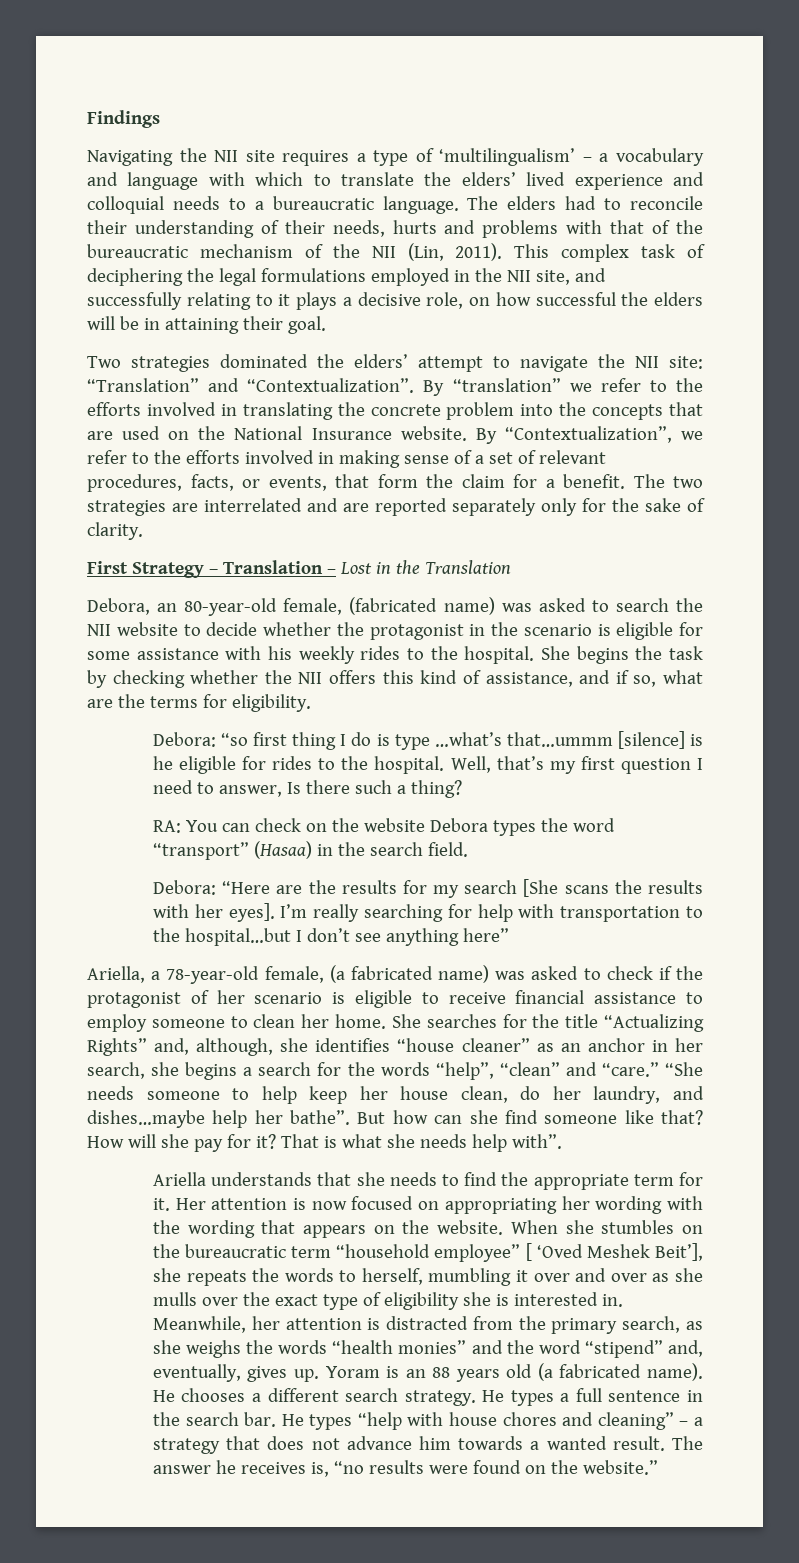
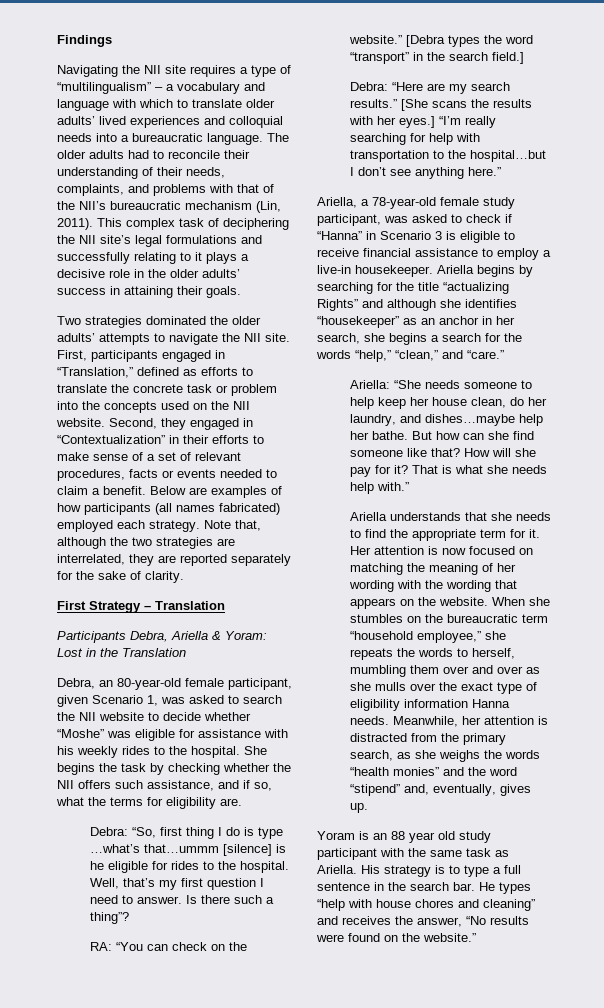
- Navigating the NII site requires a type of ‘multilingualism’ – a vocabulary and language with which to translate the elders’ lived experience and colloquial needs to a bureaucratic language.
+ Navigating the NII site requires a type of “multilingualism” – a vocabulary and language with which to translate older adults’ lived experiences and colloquial needs into a bureaucratic language.
- The elders had to reconcile their understanding of their needs, hurts and problems with that of the bureaucratic mechanism of the NII (Lin, 2011).
+ The older adults had to reconcile their understanding of their needs, complaints, and problems with that of the NII’s bureaucratic mechanism (Lin, 2011).
- This complex task of deciphering the legal formulations employed in the NII site, and successfully relating to it plays a decisive role, on how successful the elders will be in attaining their goal.
+ This complex task of deciphering the NII site’s legal formulations and successfully relating to it plays a decisive role in the older adults’ success in attaining their goals.
- Two strategies dominated the elders’ attempt to navigate the NII site: “Translation” and “Contextualization”. By “translation” we refer to the efforts involved in translating the concrete problem into the concepts that are used on the National Insurance website. By “Contextualization”, we refer to the efforts involved in making sense of a set of relevant procedures, facts, or events, that form the claim for a benefit. The two strategies are interrelated and are reported separately only for the sake of clarity.
+ Two strategies dominated the older adults’ attempts to navigate the NII site. First, participants engaged in “Translation,” defined as efforts to translate the concrete task or problem into the concepts used on the NII website. Second, they engaged in “Contextualization” in their efforts to make sense of a set of relevant procedures, facts or events needed to claim a benefit. Below are examples of how participants (all names fabricated) employed each strategy. Note that, although the two strategies are interrelated, they are reported separately for the sake of clarity.
- First Strategy – Translation – Lost in the Translation
+ First Strategy – Translation
+ Participants Debra, Ariella & Yoram: Lost in the Translation
- Debora, an 80-year-old female, (fabricated name) was asked to search the NII website to decide whether the protagonist in the scenario is eligible for some assistance with his weekly rides to the hospital.
+ Debra, an 80-year-old female participant, given Scenario 1, was asked to search the NII website to decide whether “Moshe” was eligible for assistance with his weekly rides to the hospital.
- She begins the task by checking whether the NII offers this kind of assistance, and if so, what are the terms for eligibility.
- Debora: “so first thing I do is type …what’s that…ummm [silence] is he eligible for rides to the hospital.
+ She begins the task by checking whether the NII offers such assistance, and if so, what the terms for eligibility are.
+ Debra: “So, first thing I do is type …what’s that…ummm [silence] is he eligible for rides to the hospital.
- Well, that’s my first question I need to answer, Is there such a thing?
+ Well, that’s my first question I need to answer. Is there such a thing”?
- RA: You can check on the website Debora types the word “transport” (Hasaa) in the search field.
- Debora: “Here are the results for my search [She scans the results with her eyes]. I’m really searching for help with transportation to the hospital…but I don’t see anything here”
+ RA: “You can check on the website.” [Debra types the word “transport” in the search field.]
+ Debra: “Here are my search results.” [She scans the results with her eyes.] “I’m really searching for help with transportation to the hospital…but I don’t see anything here.”
- Ariella, a 78-year-old female, (a fabricated name) was asked to check if the protagonist of her scenario is eligible to receive financial assistance to employ someone to clean her home. She searches for the title “Actualizing Rights” and, although, she identifies “house cleaner” as an anchor in her search, she begins a search for the words “help”, “clean” and “care.” “She needs someone to help keep her house clean, do her laundry, and dishes…maybe help her bathe”.
+ Ariella, a 78-year-old female study participant, was asked to check if “Hanna” in Scenario 3 is eligible to receive financial assistance to employ a live-in housekeeper. Ariella begins by searching for the title “actualizing Rights” and although she identifies “housekeeper” as an anchor in her search, she begins a search for the words “help,” “clean,” and “care.”
+ Ariella: “She needs someone to help keep her house clean, do her laundry, and dishes…maybe help her bathe.
- That is what she needs help with”.
+ That is what she needs help with.”
- Her attention is now focused on appropriating her wording with the wording that appears on the website.
+ Her attention is now focused on matching the meaning of her wording with the wording that appears on the website.
- When she stumbles on the bureaucratic term “household employee” [ ‘Oved Meshek Beit’], she repeats the words to herself, mumbling it over and over as she mulls over the exact type of eligibility she is interested in.
+ When she stumbles on the bureaucratic term “household employee,” she repeats the words to herself, mumbling them over and over as she mulls over the exact type of eligibility information Hanna needs.
- Meanwhile, her attention is distracted from the primary search, as she weighs the words “health monies” and the word “stipend” and, eventually, gives up. Yoram is an 88 years old (a fabricated name). He chooses a different search strategy. He types a full sentence in the search bar.
+ Meanwhile, her attention is distracted from the primary search, as she weighs the words “health monies” and the word “stipend” and, eventually, gives up.
+ Yoram is an 88 year old study participant with the same task as Ariella. His strategy is to type a full sentence in the search bar.
- He types “help with house chores and cleaning” – a strategy that does not advance him towards a wanted result. The answer he receives is, “no results were found on the website.”
+ He types “help with house chores and cleaning” and receives the answer, “No results were found on the website.”

